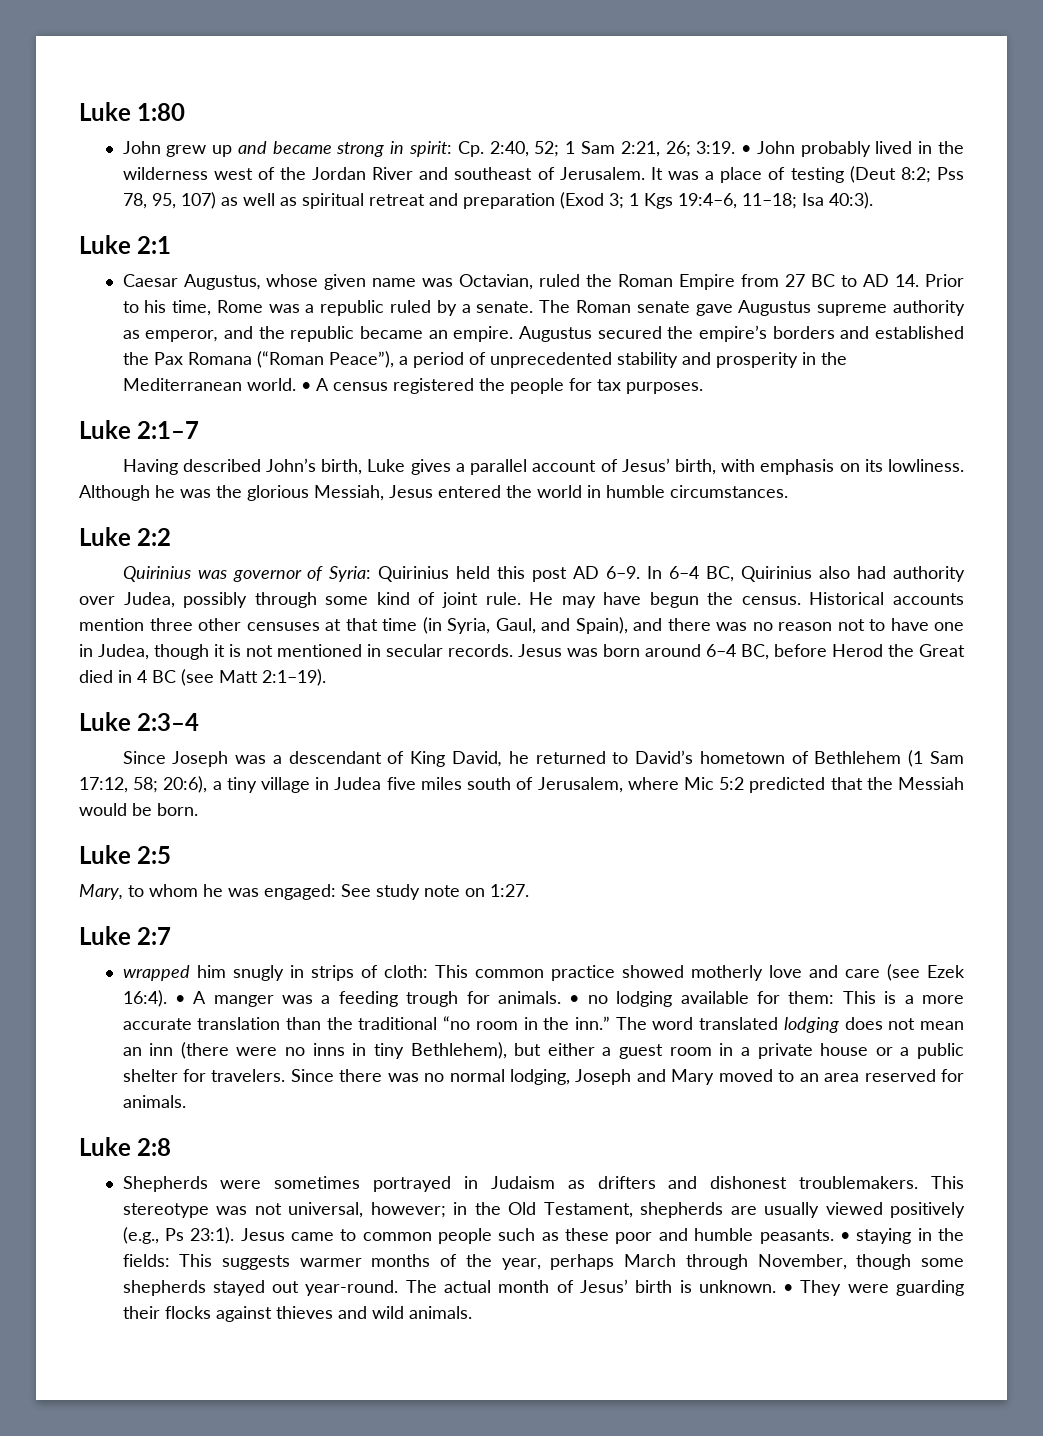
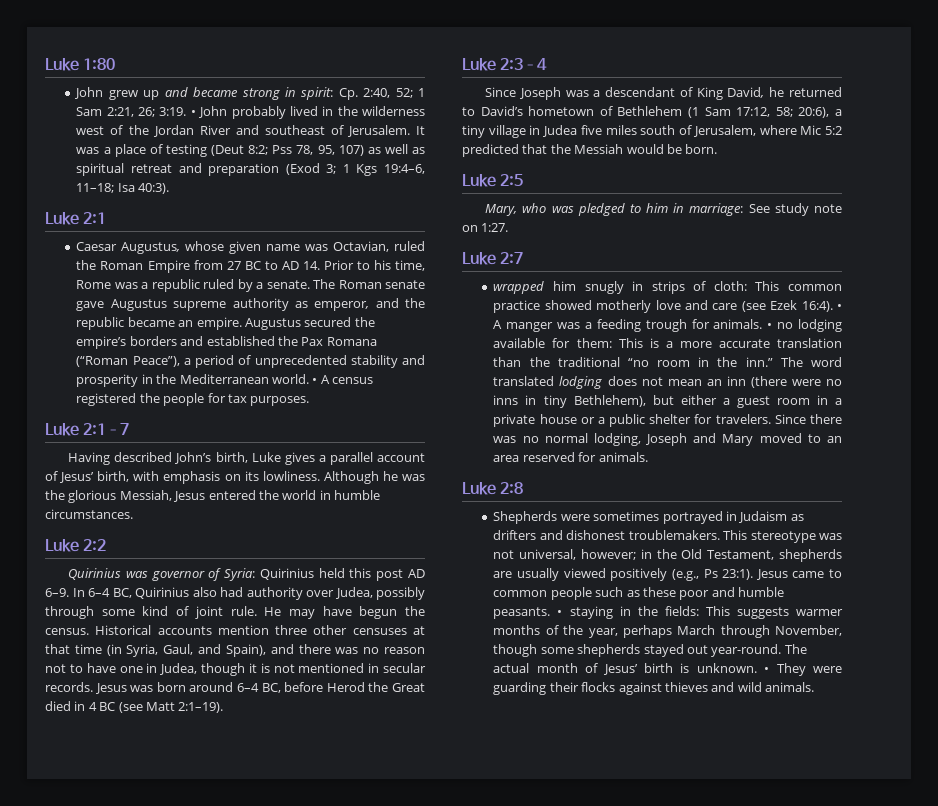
- Mary, to whom he was engaged: See study note on 1:27.
+ Mary, who was pledged to him in marriage: See study note on 1:27.

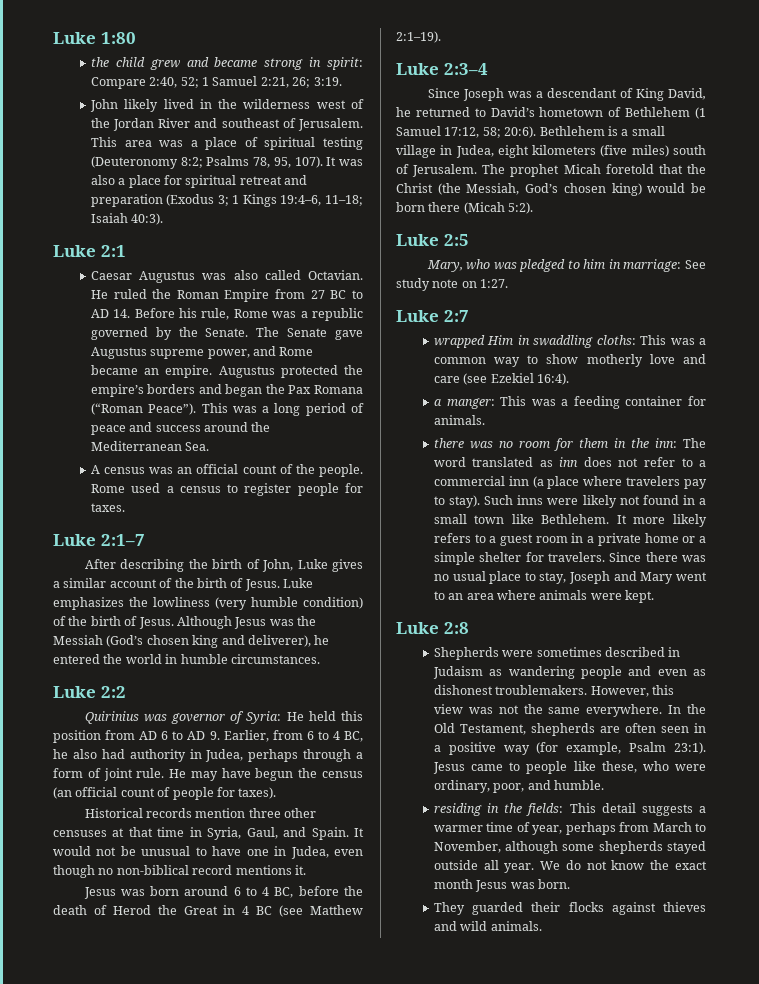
- John grew up and became strong in spirit: Cp. 2:40, 52; 1 Sam 2:21, 26; 3:19. • John probably lived in the wilderness west of the Jordan River and southeast of Jerusalem.
+ the child grew and became strong in spirit: Compare 2:40, 52; 1 Samuel 2:21, 26; 3:19.
+ John likely lived in the wilderness west of the Jordan River and southeast of Jerusalem.
- It was a place of testing (Deut 8:2; Pss 78, 95, 107) as well as spiritual retreat and preparation (Exod 3; 1 Kgs 19:4–6, 11–18; Isa 40:3).
+ This area was a place of spiritual testing (Deuteronomy 8:2; Psalms 78, 95, 107). It was also a place for spiritual retreat and preparation (Exodus 3; 1 Kings 19:4–6, 11–18; Isaiah 40:3).
- Caesar Augustus, whose given name was Octavian, ruled the Roman Empire from 27 BC to AD 14. Prior to his time, Rome was a republic ruled by a senate. The Roman senate gave Augustus supreme authority as emperor, and the republic became an empire.
+ Caesar Augustus was also called Octavian. He ruled the Roman Empire from 27 BC to AD 14. Before his rule, Rome was a republic governed by the Senate. The Senate gave Augustus supreme power, and Rome became an empire.
- Augustus secured the empire’s borders and established the Pax Romana (“Roman Peace”), a period of unprecedented stability and prosperity in the Mediterranean world. • A census registered the people for tax purposes.
+ Augustus protected the empire’s borders and began the Pax Romana (“Roman Peace”). This was a long period of peace and success around the Mediterranean Sea.
+ A census was an official count of the people. Rome used a census to register people for taxes.
  Luke 2:1–7
- Having described John’s birth, Luke gives a parallel account of Jesus’ birth, with emphasis on its lowliness. Although he was the glorious Messiah, Jesus entered the world in humble circumstances.
+ After describing the birth of John, Luke gives a similar account of the birth of Jesus. Luke emphasizes the lowliness (very humble condition) of the birth of Jesus. Although Jesus was the Messiah (God’s chosen king and deliverer), he entered the world in humble circumstances.
- Quirinius was governor of Syria: Quirinius held this post AD 6–9. In 6–4 BC, Quirinius also had authority over Judea, possibly through some kind of joint rule.
+ Quirinius was governor of Syria: He held this position from AD 6 to AD 9. Earlier, from 6 to 4 BC, he also had authority in Judea, perhaps through a form of joint rule.
- He may have begun the census. Historical accounts mention three other censuses at that time (in Syria, Gaul, and Spain), and there was no reason not to have one in Judea, though it is not mentioned in secular records. Jesus was born around 6–4 BC, before Herod the Great died in 4 BC (see Matt 2:1–19).
+ He may have begun the census (an official count of people for taxes).
+ Historical records mention three other censuses at that time in Syria, Gaul, and Spain. It would not be unusual to have one in Judea, even though no non-biblical record mentions it.
+ Jesus was born around 6 to 4 BC, before the death of Herod the Great in 4 BC (see Matthew 2:1–19).
- Since Joseph was a descendant of King David, he returned to David’s hometown of Bethlehem (1 Sam 17:12, 58; 20:6), a tiny village in Judea five miles south of Jerusalem, where Mic 5:2 predicted that the Messiah would be born.
+ Since Joseph was a descendant of King David, he returned to David’s hometown of Bethlehem (1 Samuel 17:12, 58; 20:6). Bethlehem is a small village in Judea, eight kilometers (five miles) south of Jerusalem. The prophet Micah foretold that the Christ (the Messiah, God’s chosen king) would be born there (Micah 5:2).
- wrapped him snugly in strips of cloth: This common practice showed motherly love and care (see Ezek 16:4). • A manger was a feeding trough for animals. • no lodging available for them: This is a more accurate translation than the traditional “no room in the inn.” The word translated lodging does not mean an inn (there were no inns in tiny Bethlehem), but either a guest room in a private house or a public shelter for travelers.
+ wrapped Him in swaddling cloths: This was a common way to show motherly love and care (see Ezekiel 16:4).
+ a manger: This was a feeding container for animals.
+ there was no room for them in the inn: The word translated as inn does not refer to a commercial inn (a place where travelers pay to stay). Such inns were likely not found in a small town like Bethlehem. It more likely refers to a guest room in a private home or a simple shelter for travelers.
- Since there was no normal lodging, Joseph and Mary moved to an area reserved for animals.
+ Since there was no usual place to stay, Joseph and Mary went to an area where animals were kept.
- Shepherds were sometimes portrayed in Judaism as drifters and dishonest troublemakers. This stereotype was not universal, however; in the Old Testament, shepherds are usually viewed positively (e.g., Ps 23:1). Jesus came to common people such as these poor and humble peasants. • staying in the fields: This suggests warmer months of the year, perhaps March through November, though some shepherds stayed out year-round. The actual month of Jesus’ birth is unknown. • They were guarding their flocks against thieves and wild animals.
+ Shepherds were sometimes described in Judaism as wandering people and even as dishonest troublemakers. However, this view was not the same everywhere. In the Old Testament, shepherds are often seen in a positive way (for example, Psalm 23:1). Jesus came to people like these, who were ordinary, poor, and humble.
+ residing in the fields: This detail suggests a warmer time of year, perhaps from March to November, although some shepherds stayed outside all year. We do not know the exact month Jesus was born.
+ They guarded their flocks against thieves and wild animals.

